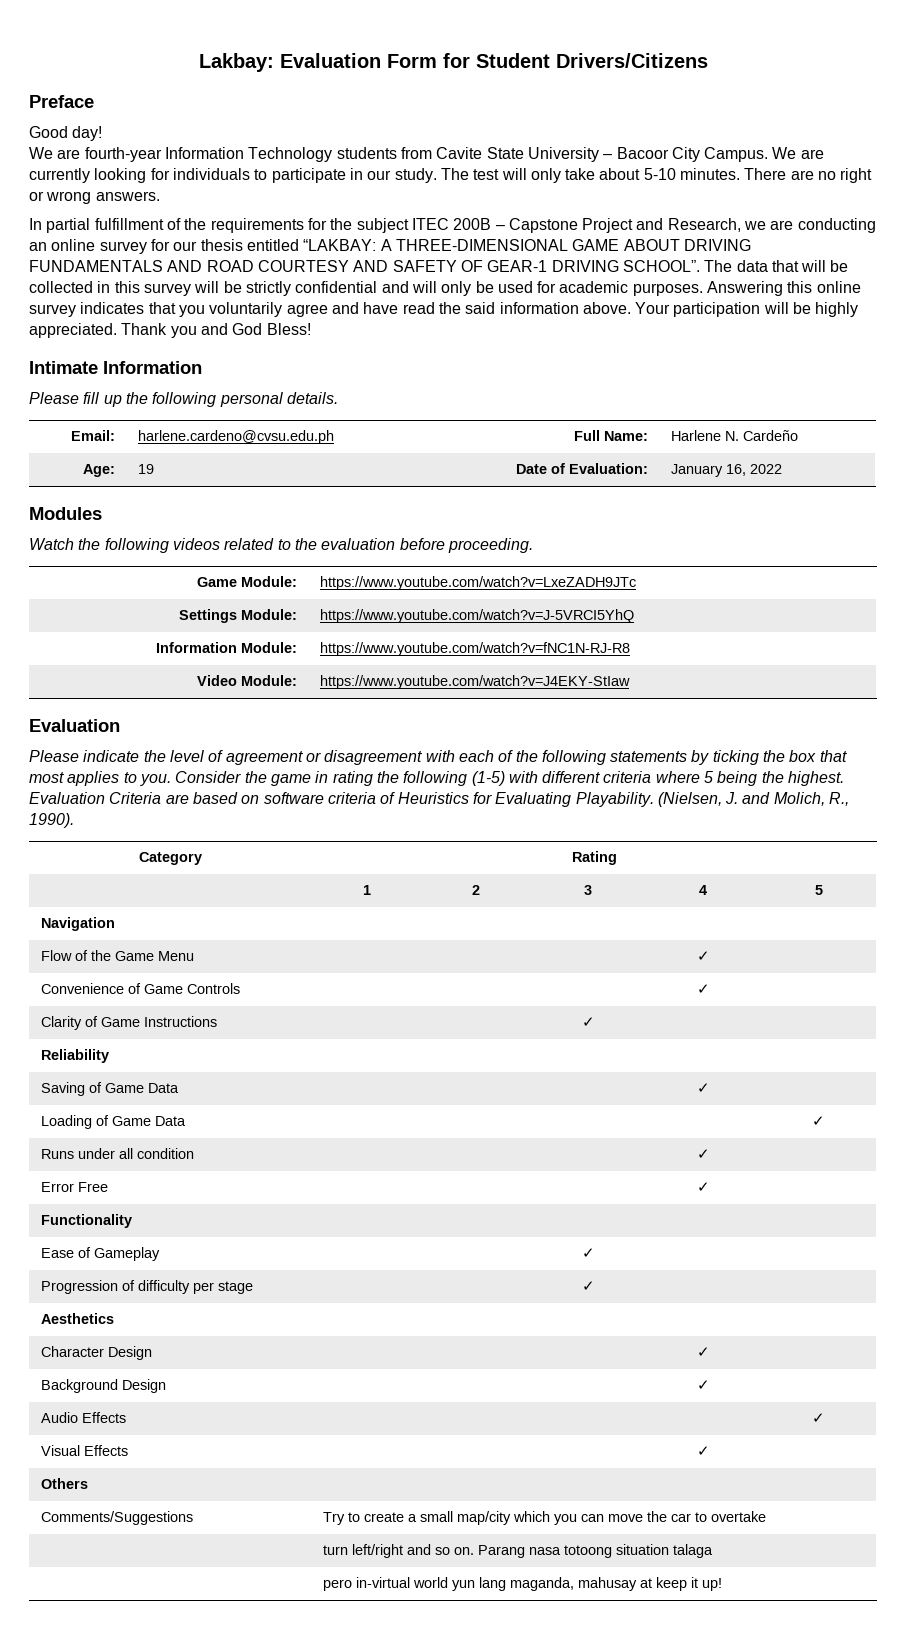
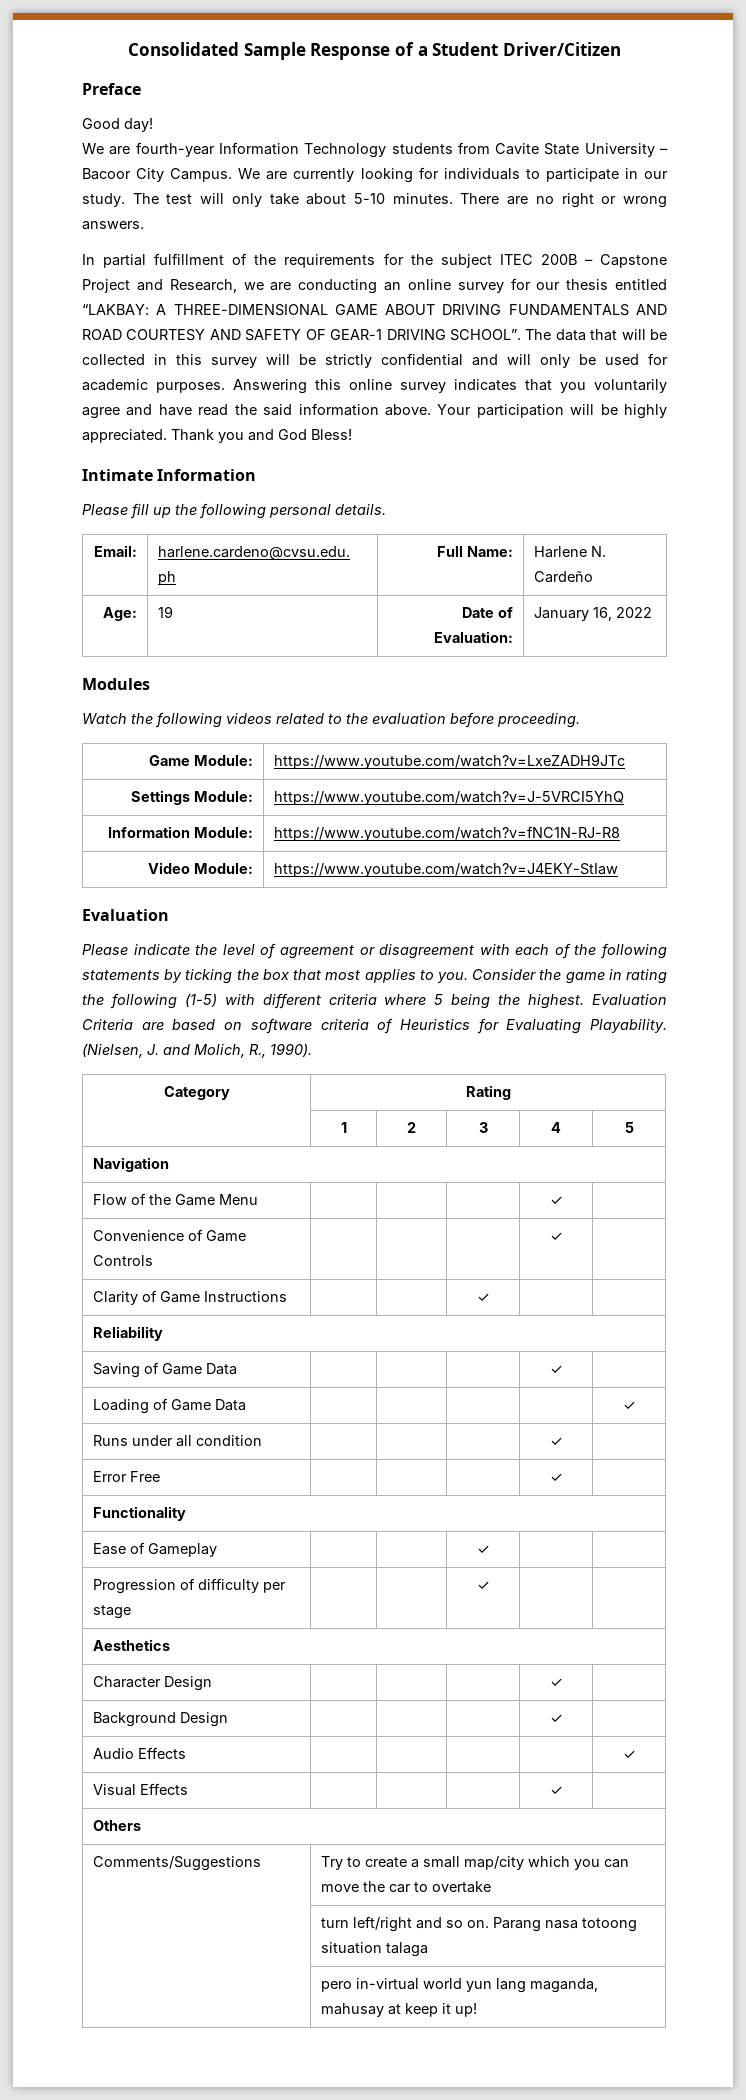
- Lakbay: Evaluation Form for Student Drivers/Citizens
+ Consolidated Sample Response of a Student Driver/Citizen

